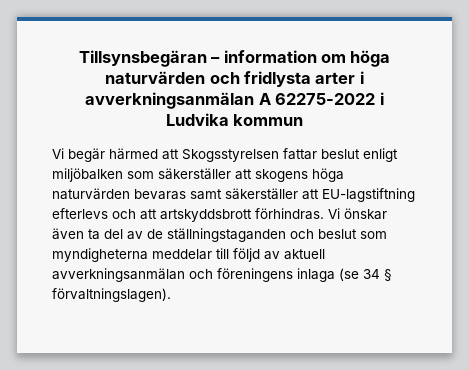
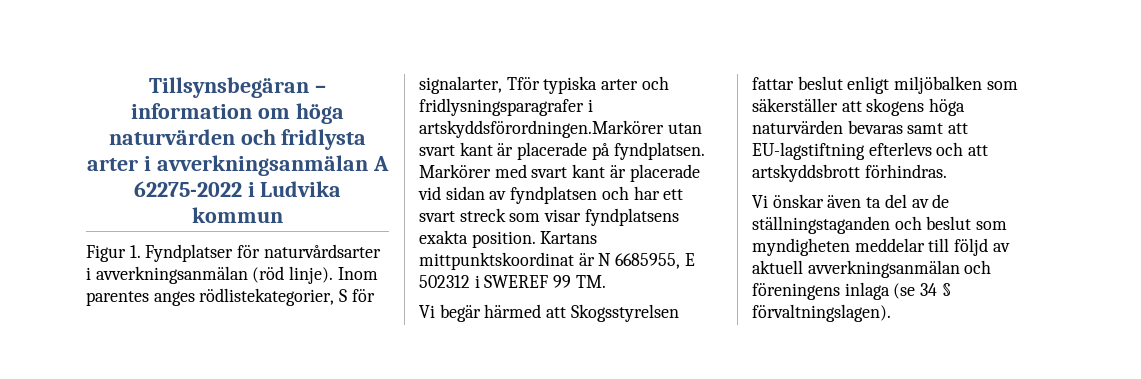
+ Figur 1. Fyndplatser för naturvårdsarter i avverkningsanmälan (röd linje). Inom parentes anges rödlistekategorier, S för signalarter, Tför typiska arter och fridlysningsparagrafer i artskyddsförordningen.Markörer utan svart kant är placerade på fyndplatsen. Markörer med svart kant är placerade vid sidan av fyndplatsen och har ett svart streck som visar fyndplatsens exakta position. Kartans mittpunktskoordinat är N 6685955, E 502312 i SWEREF 99 TM.
- Vi begär härmed att Skogsstyrelsen fattar beslut enligt miljöbalken som säkerställer att skogens höga naturvärden bevaras samt säkerställer att EU-lagstiftning efterlevs och att artskyddsbrott förhindras. Vi önskar även ta del av de ställningstaganden och beslut som myndigheterna meddelar till följd av aktuell avverkningsanmälan och föreningens inlaga (se 34 § förvaltningslagen).
+ Vi begär härmed att Skogsstyrelsen fattar beslut enligt miljöbalken som säkerställer att skogens höga naturvärden bevaras samt att EU-lagstiftning efterlevs och att artskyddsbrott förhindras.
+ Vi önskar även ta del av de ställningstaganden och beslut som myndigheten meddelar till följd av aktuell avverkningsanmälan och föreningens inlaga (se 34 § förvaltningslagen).

